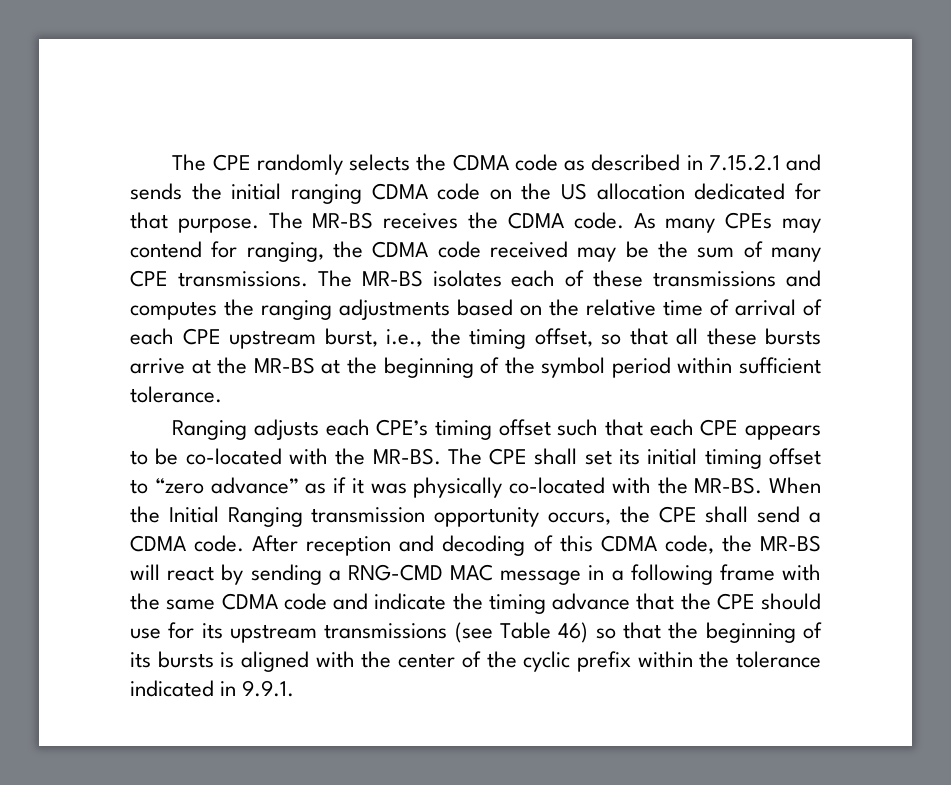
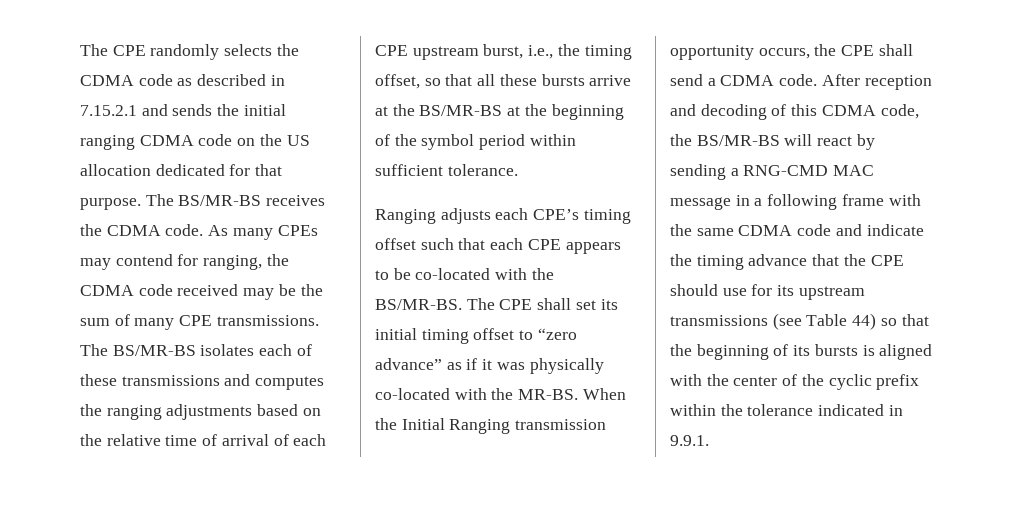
- The MR-BS receives the CDMA code.
+ The BS/MR-BS receives the CDMA code.
- The MR-BS isolates each of these transmissions and computes the ranging adjustments based on the relative time of arrival of each CPE upstream burst, i.e., the timing offset, so that all these bursts arrive at the MR-BS at the beginning of the symbol period within sufficient tolerance.
+ The BS/MR-BS isolates each of these transmissions and computes the ranging adjustments based on the relative time of arrival of each CPE upstream burst, i.e., the timing offset, so that all these bursts arrive at the BS/MR-BS at the beginning of the symbol period within sufficient tolerance.
- Ranging adjusts each CPE’s timing offset such that each CPE appears to be co-located with the MR-BS.
+ Ranging adjusts each CPE’s timing offset such that each CPE appears to be co-located with the BS/MR-BS.
- After reception and decoding of this CDMA code, the MR-BS will react by sending a RNG-CMD MAC message in a following frame with the same CDMA code and indicate the timing advance that the CPE should use for its upstream transmissions (see Table 46) so that the beginning of its bursts is aligned with the center of the cyclic prefix within the tolerance indicated in 9.9.1.
+ After reception and decoding of this CDMA code, the BS/MR-BS will react by sending a RNG-CMD MAC message in a following frame with the same CDMA code and indicate the timing advance that the CPE should use for its upstream transmissions (see Table 44) so that the beginning of its bursts is aligned with the center of the cyclic prefix within the tolerance indicated in 9.9.1.

